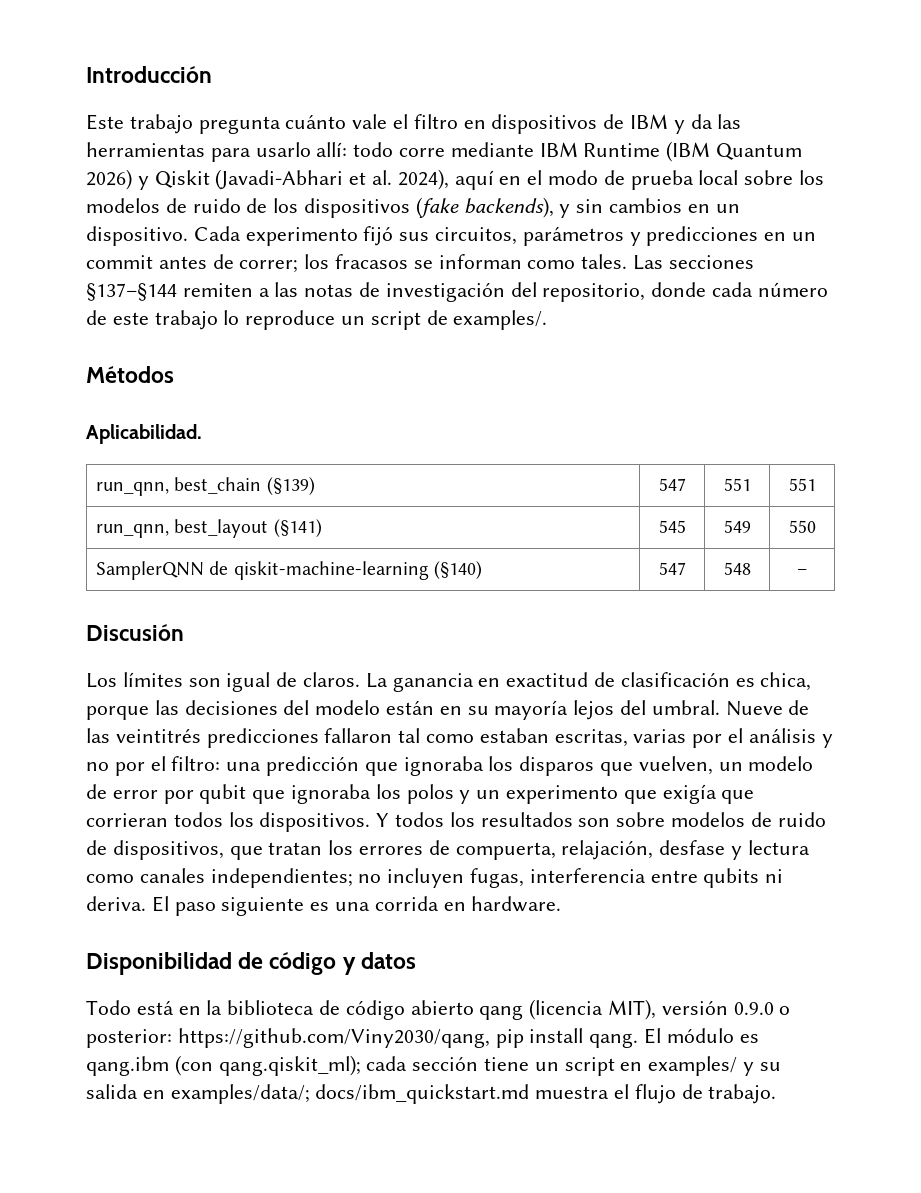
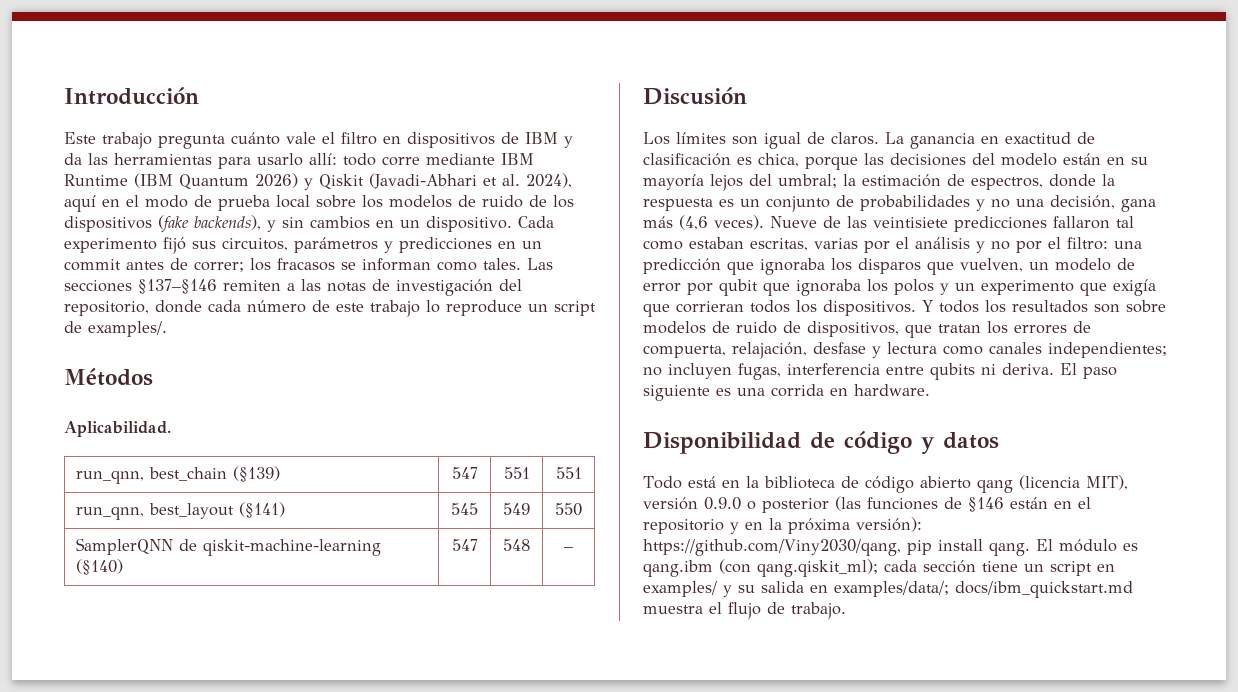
- Las secciones §137–§144 remiten a las notas de investigación del repositorio, donde cada número de este trabajo lo reproduce un script de examples/.
+ Las secciones §137–§146 remiten a las notas de investigación del repositorio, donde cada número de este trabajo lo reproduce un script de examples/.
- La ganancia en exactitud de clasificación es chica, porque las decisiones del modelo están en su mayoría lejos del umbral.
+ La ganancia en exactitud de clasificación es chica, porque las decisiones del modelo están en su mayoría lejos del umbral; la estimación de espectros, donde la respuesta es un conjunto de probabilidades y no una decisión, gana más (4,6 veces).
- Nueve de las veintitrés predicciones fallaron tal como estaban escritas, varias por el análisis y no por el filtro: una predicción que ignoraba los disparos que vuelven, un modelo de error por qubit que ignoraba los polos y un experimento que exigía que corrieran todos los dispositivos.
+ Nueve de las veintisiete predicciones fallaron tal como estaban escritas, varias por el análisis y no por el filtro: una predicción que ignoraba los disparos que vuelven, un modelo de error por qubit que ignoraba los polos y un experimento que exigía que corrieran todos los dispositivos.
- Todo está en la biblioteca de código abierto qang (licencia MIT), versión 0.9.0 o posterior: https://github.com/Viny2030/qang, pip install qang.
+ Todo está en la biblioteca de código abierto qang (licencia MIT), versión 0.9.0 o posterior (las funciones de §146 están en el repositorio y en la próxima versión): https://github.com/Viny2030/qang, pip install qang.

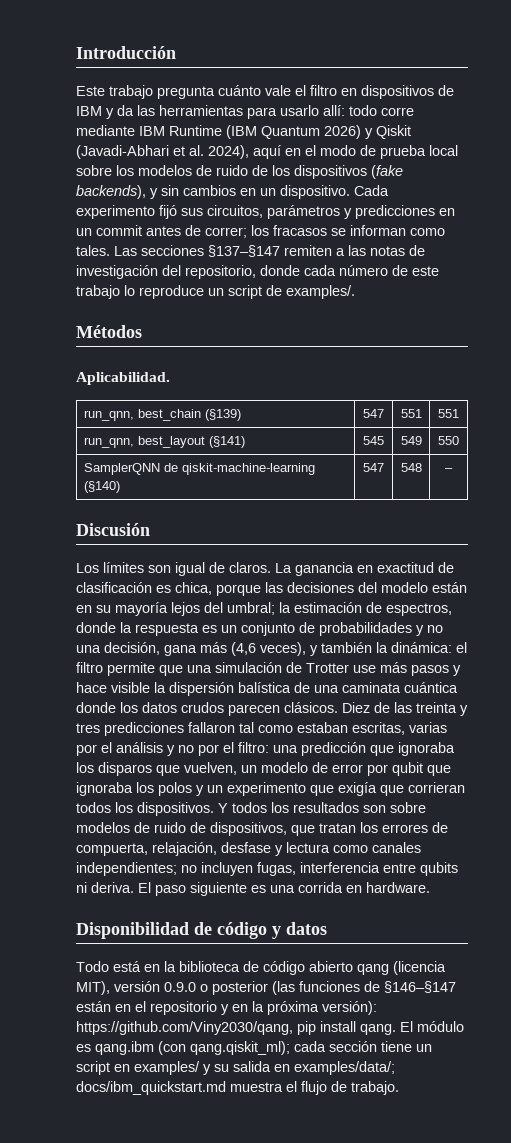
- Las secciones §137–§146 remiten a las notas de investigación del repositorio, donde cada número de este trabajo lo reproduce un script de examples/.
+ Las secciones §137–§147 remiten a las notas de investigación del repositorio, donde cada número de este trabajo lo reproduce un script de examples/.
- la estimación de espectros, donde la respuesta es un conjunto de probabilidades y no una decisión, gana más (4,6 veces). Nueve de las veintisiete predicciones fallaron tal como estaban escritas, varias por el análisis y no por el filtro:
+ la estimación de espectros, donde la respuesta es un conjunto de probabilidades y no una decisión, gana más (4,6 veces), y también la dinámica: el filtro permite que una simulación de Trotter use más pasos y hace visible la dispersión balística de una caminata cuántica donde los datos crudos parecen clásicos. Diez de las treinta y tres predicciones fallaron tal como estaban escritas, varias por el análisis y no por el filtro:
- Todo está en la biblioteca de código abierto qang (licencia MIT), versión 0.9.0 o posterior (las funciones de §146 están en el repositorio y en la próxima versión): https://github.com/Viny2030/qang, pip install qang.
+ Todo está en la biblioteca de código abierto qang (licencia MIT), versión 0.9.0 o posterior (las funciones de §146–§147 están en el repositorio y en la próxima versión): https://github.com/Viny2030/qang, pip install qang.

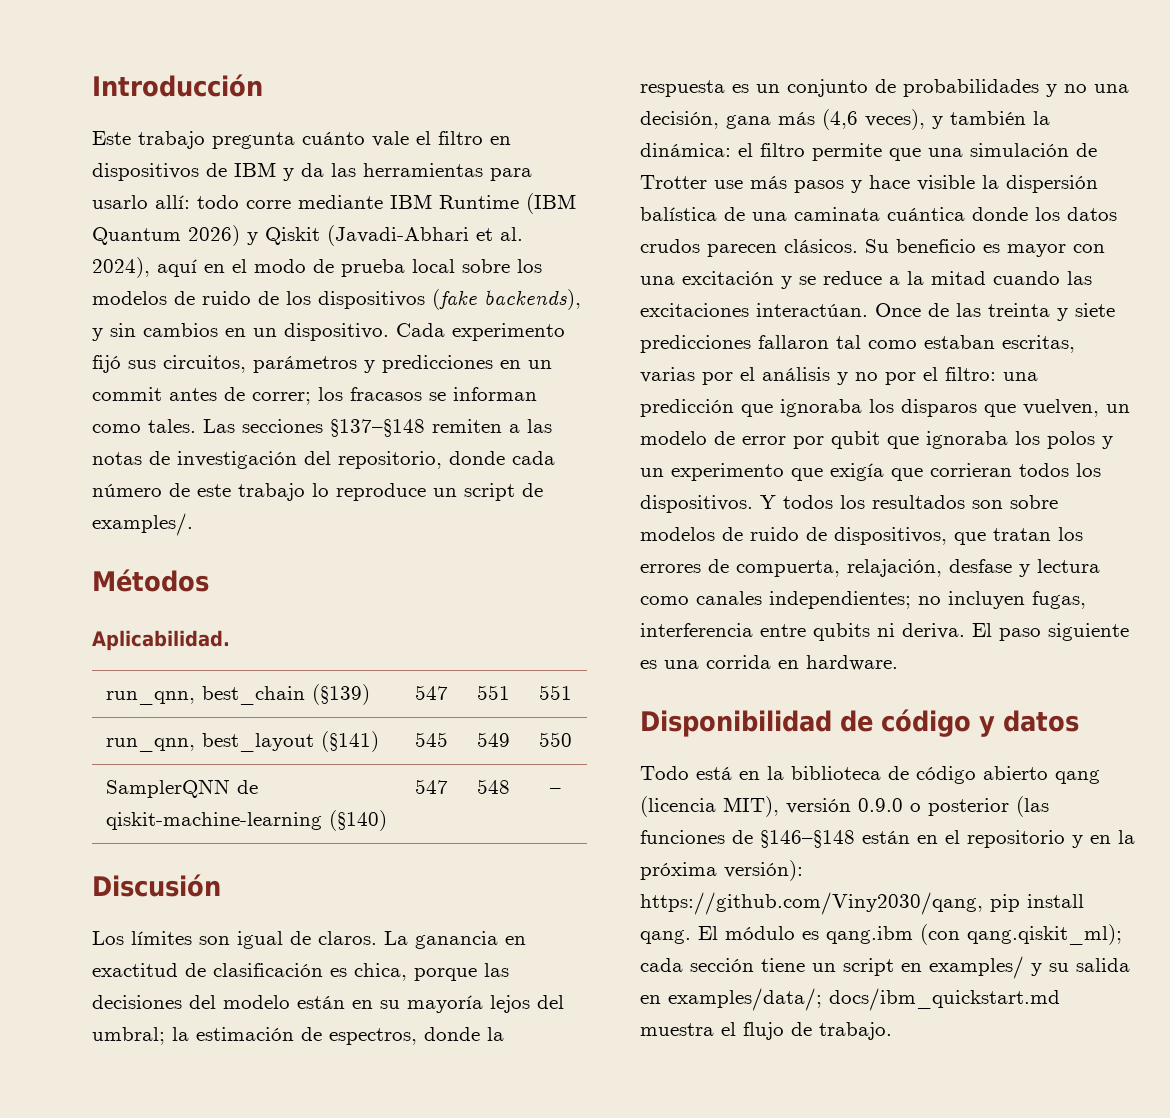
- Las secciones §137–§147 remiten a las notas de investigación del repositorio, donde cada número de este trabajo lo reproduce un script de examples/.
+ Las secciones §137–§148 remiten a las notas de investigación del repositorio, donde cada número de este trabajo lo reproduce un script de examples/.
- Diez de las treinta y tres predicciones fallaron tal como estaban escritas, varias por el análisis y no por el filtro: una predicción que ignoraba los disparos que vuelven, un modelo de error por qubit que ignoraba los polos y un experimento que exigía que corrieran todos los dispositivos.
+ Su beneficio es mayor con una excitación y se reduce a la mitad cuando las excitaciones interactúan. Once de las treinta y siete predicciones fallaron tal como estaban escritas, varias por el análisis y no por el filtro: una predicción que ignoraba los disparos que vuelven, un modelo de error por qubit que ignoraba los polos y un experimento que exigía que corrieran todos los dispositivos.
- Todo está en la biblioteca de código abierto qang (licencia MIT), versión 0.9.0 o posterior (las funciones de §146–§147 están en el repositorio y en la próxima versión): https://github.com/Viny2030/qang, pip install qang.
+ Todo está en la biblioteca de código abierto qang (licencia MIT), versión 0.9.0 o posterior (las funciones de §146–§148 están en el repositorio y en la próxima versión): https://github.com/Viny2030/qang, pip install qang.

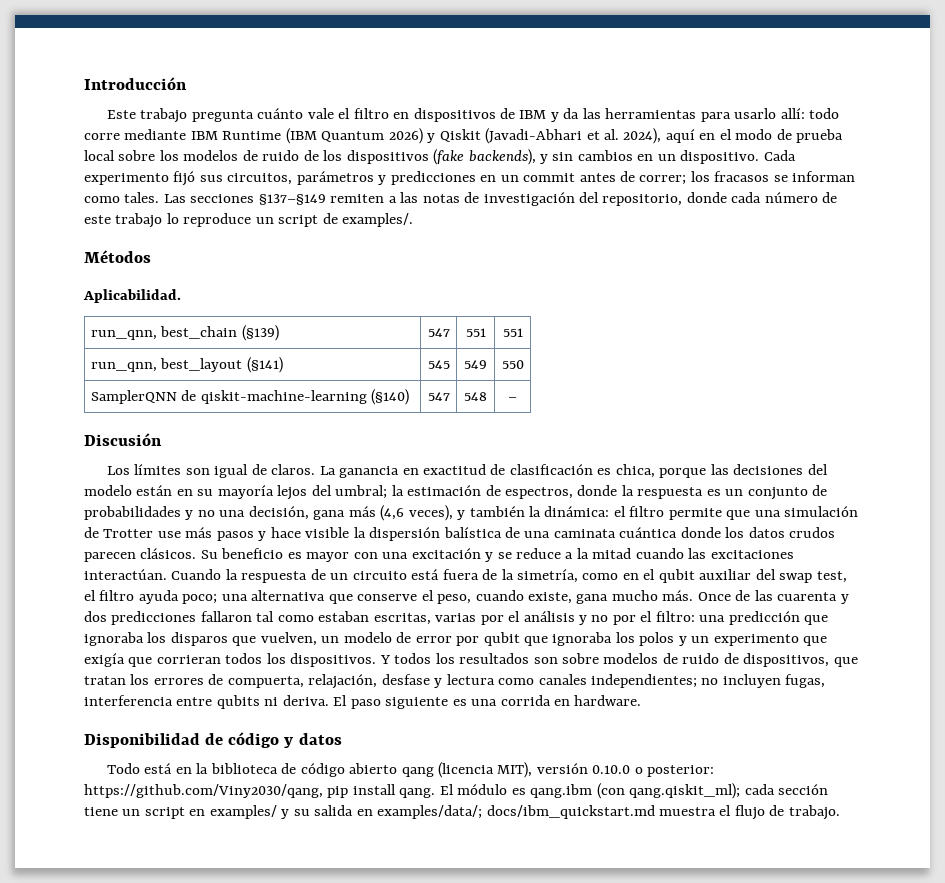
- Las secciones §137–§148 remiten a las notas de investigación del repositorio, donde cada número de este trabajo lo reproduce un script de examples/.
+ Las secciones §137–§149 remiten a las notas de investigación del repositorio, donde cada número de este trabajo lo reproduce un script de examples/.
- Once de las treinta y siete predicciones fallaron tal como estaban escritas, varias por el análisis y no por el filtro: una predicción que ignoraba los disparos que vuelven, un modelo de error por qubit que ignoraba los polos y un experimento que exigía que corrieran todos los dispositivos.
+ Cuando la respuesta de un circuito está fuera de la simetría, como en el qubit auxiliar del swap test, el filtro ayuda poco; una alternativa que conserve el peso, cuando existe, gana mucho más. Once de las cuarenta y dos predicciones fallaron tal como estaban escritas, varias por el análisis y no por el filtro: una predicción que ignoraba los disparos que vuelven, un modelo de error por qubit que ignoraba los polos y un experimento que exigía que corrieran todos los dispositivos.
- Todo está en la biblioteca de código abierto qang (licencia MIT), versión 0.9.0 o posterior (las funciones de §146–§148 están en el repositorio y en la próxima versión): https://github.com/Viny2030/qang, pip install qang.
+ Todo está en la biblioteca de código abierto qang (licencia MIT), versión 0.10.0 o posterior: https://github.com/Viny2030/qang, pip install qang.

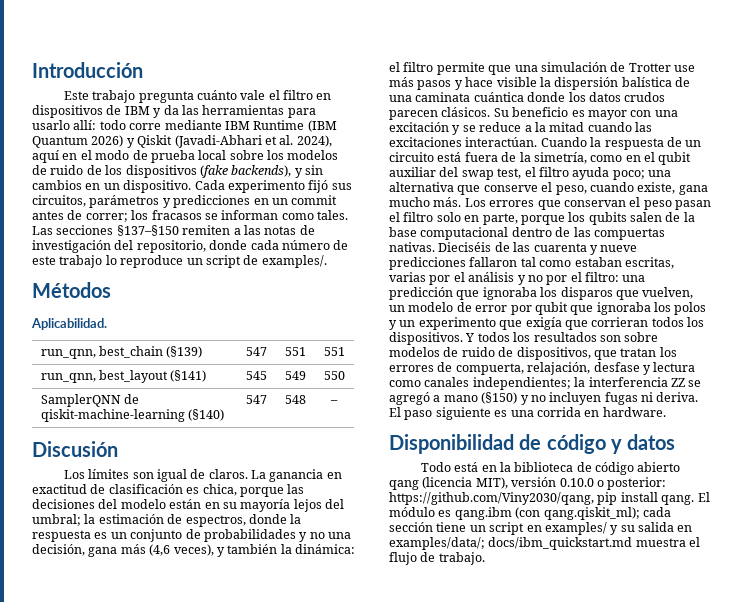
- Las secciones §137–§149 remiten a las notas de investigación del repositorio, donde cada número de este trabajo lo reproduce un script de examples/.
+ Las secciones §137–§150 remiten a las notas de investigación del repositorio, donde cada número de este trabajo lo reproduce un script de examples/.
- Once de las cuarenta y dos predicciones fallaron tal como estaban escritas, varias por el análisis y no por el filtro: una predicción que ignoraba los disparos que vuelven, un modelo de error por qubit que ignoraba los polos y un experimento que exigía que corrieran todos los dispositivos.
+ Los errores que conservan el peso pasan el filtro solo en parte, porque los qubits salen de la base computacional dentro de las compuertas nativas. Dieciséis de las cuarenta y nueve predicciones fallaron tal como estaban escritas, varias por el análisis y no por el filtro: una predicción que ignoraba los disparos que vuelven, un modelo de error por qubit que ignoraba los polos y un experimento que exigía que corrieran todos los dispositivos.
- Y todos los resultados son sobre modelos de ruido de dispositivos, que tratan los errores de compuerta, relajación, desfase y lectura como canales independientes; no incluyen fugas, interferencia entre qubits ni deriva.
+ Y todos los resultados son sobre modelos de ruido de dispositivos, que tratan los errores de compuerta, relajación, desfase y lectura como canales independientes; la interferencia ZZ se agregó a mano (§150) y no incluyen fugas ni deriva.

